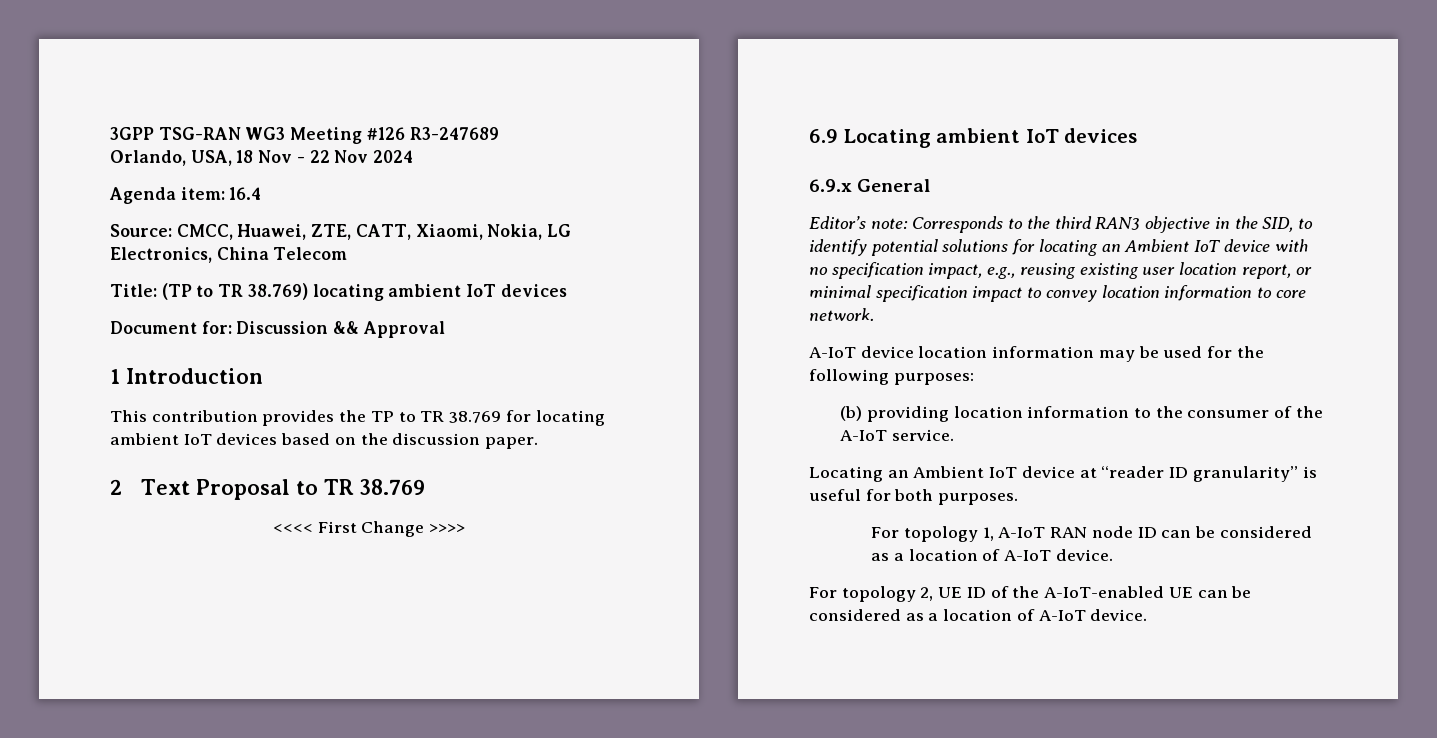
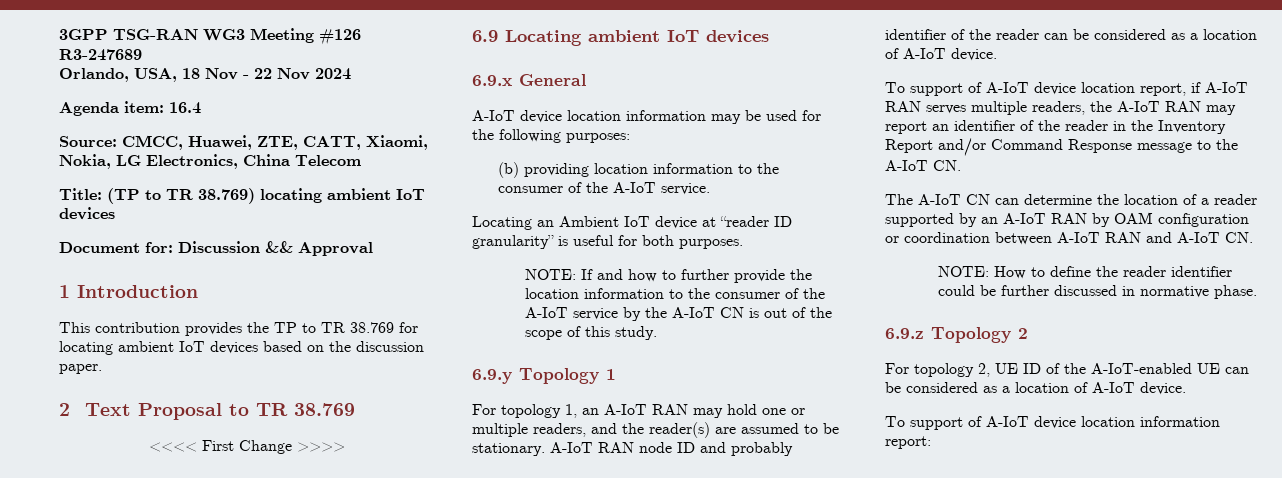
- Editor’s note: Corresponds to the third RAN3 objective in the SID, to identify potential solutions for locating an Ambient IoT device with no specification impact, e.g., reusing existing user location report, or minimal specification impact to convey location information to core network.
- For topology 1, A-IoT RAN node ID can be considered as a location of A-IoT device.
+ NOTE: If and how to further provide the location information to the consumer of the A-IoT service by the A-IoT CN is out of the scope of this study.
+ 6.9.y Topology 1
+ For topology 1, an A-IoT RAN may hold one or multiple readers, and the reader(s) are assumed to be stationary. A-IoT RAN node ID and probably identifier of the reader can be considered as a location of A-IoT device.
+ To support of A-IoT device location report, if A-IoT RAN serves multiple readers, the A-IoT RAN may report an identifier of the reader in the Inventory Report and/or Command Response message to the A-IoT CN.
+ The A-IoT CN can determine the location of a reader supported by an A-IoT RAN by OAM configuration or coordination between A-IoT RAN and A-IoT CN.
+ NOTE: How to define the reader identifier could be further discussed in normative phase.
+ 6.9.z Topology 2
+ To support of A-IoT device location information report:

